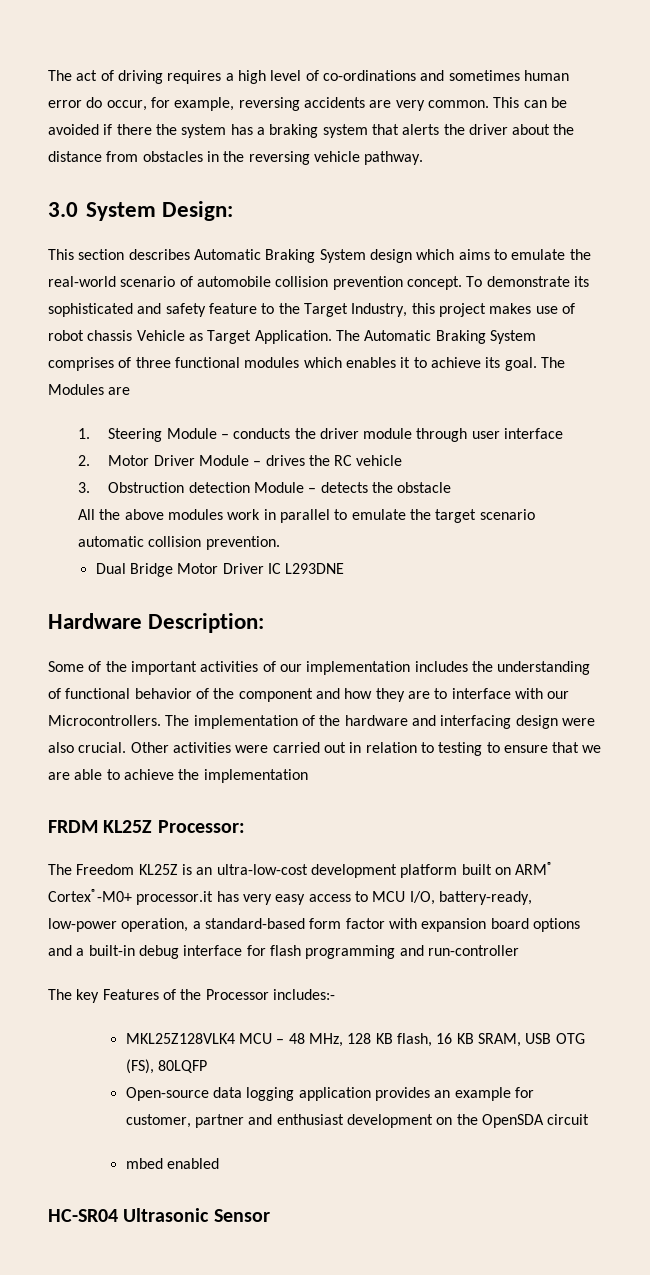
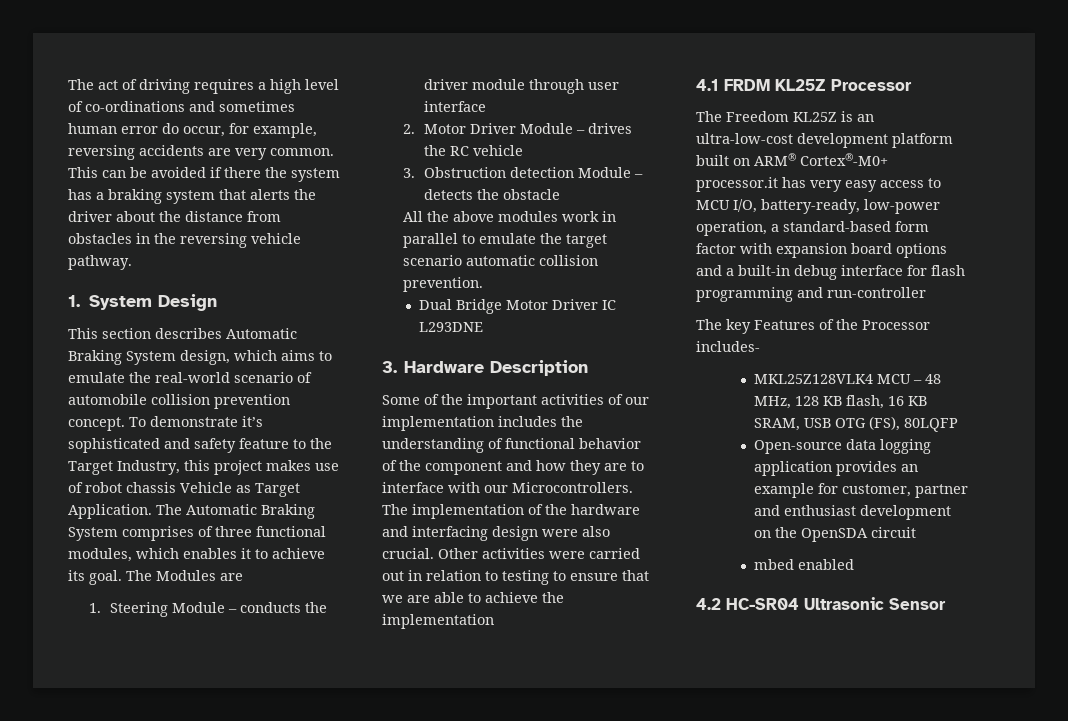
- 3.0 System Design:
+ 1. System Design
- This section describes Automatic Braking System design which aims to emulate the real-world scenario of automobile collision prevention concept.
+ This section describes Automatic Braking System design, which aims to emulate the real-world scenario of automobile collision prevention concept.
- To demonstrate its sophisticated and safety feature to the Target Industry, this project makes use of robot chassis Vehicle as Target Application.
+ To demonstrate it’s sophisticated and safety feature to the Target Industry, this project makes use of robot chassis Vehicle as Target Application.
- The Automatic Braking System comprises of three functional modules which enables it to achieve its goal.
+ The Automatic Braking System comprises of three functional modules, which enables it to achieve its goal.
- Hardware Description:
+ 3. Hardware Description
- FRDM KL25Z Processor:
+ 4.1 FRDM KL25Z Processor
- The key Features of the Processor includes:-
+ The key Features of the Processor includes-
- HC-SR04 Ultrasonic Sensor
+ 4.2 HC-SR04 Ultrasonic Sensor

